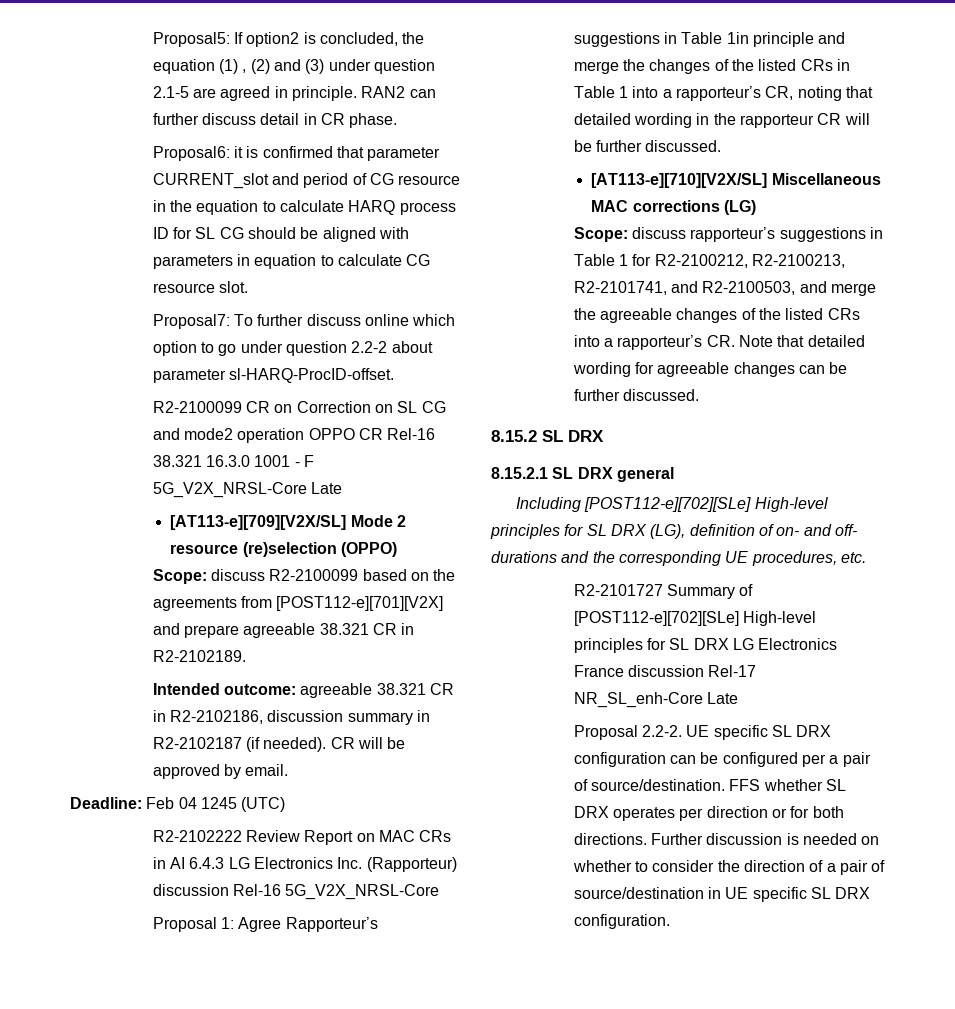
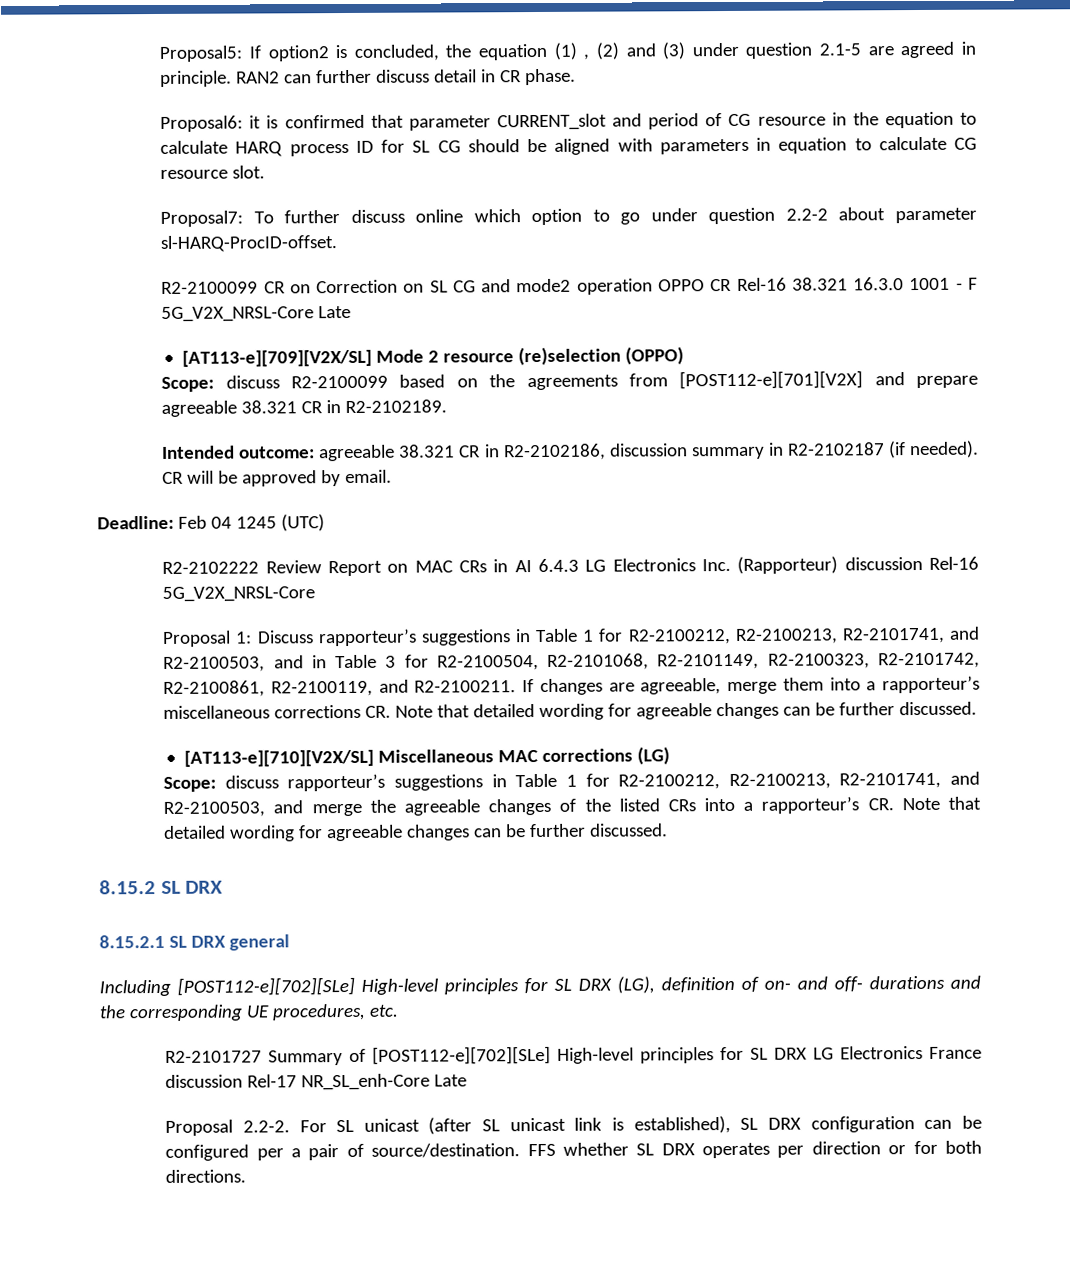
- Proposal 1: Agree Rapporteur’s suggestions in Table 1in principle and merge the changes of the listed CRs in Table 1 into a rapporteur’s CR, noting that detailed wording in the rapporteur CR will be further discussed.
+ Proposal 1: Discuss rapporteur’s suggestions in Table 1 for R2-2100212, R2-2100213, R2-2101741, and R2-2100503, and in Table 3 for R2-2100504, R2-2101068, R2-2101149, R2-2100323, R2-2101742, R2-2100861, R2-2100119, and R2-2100211. If changes are agreeable, merge them into a rapporteur’s miscellaneous corrections CR. Note that detailed wording for agreeable changes can be further discussed.
- Proposal 2.2-2. UE specific SL DRX configuration can be configured per a pair of source/destination.
+ Proposal 2.2-2. For SL unicast (after SL unicast link is established), SL DRX configuration can be configured per a pair of source/destination.
- Further discussion is needed on whether to consider the direction of a pair of source/destination in UE specific SL DRX configuration.

